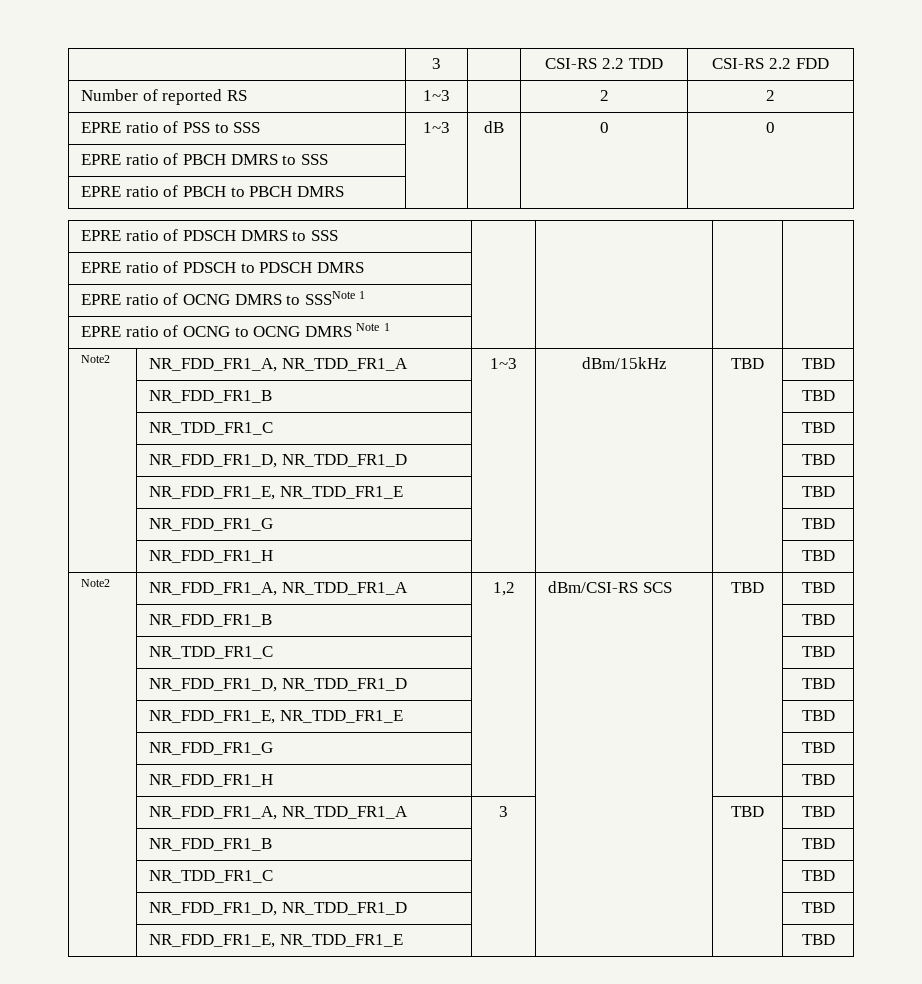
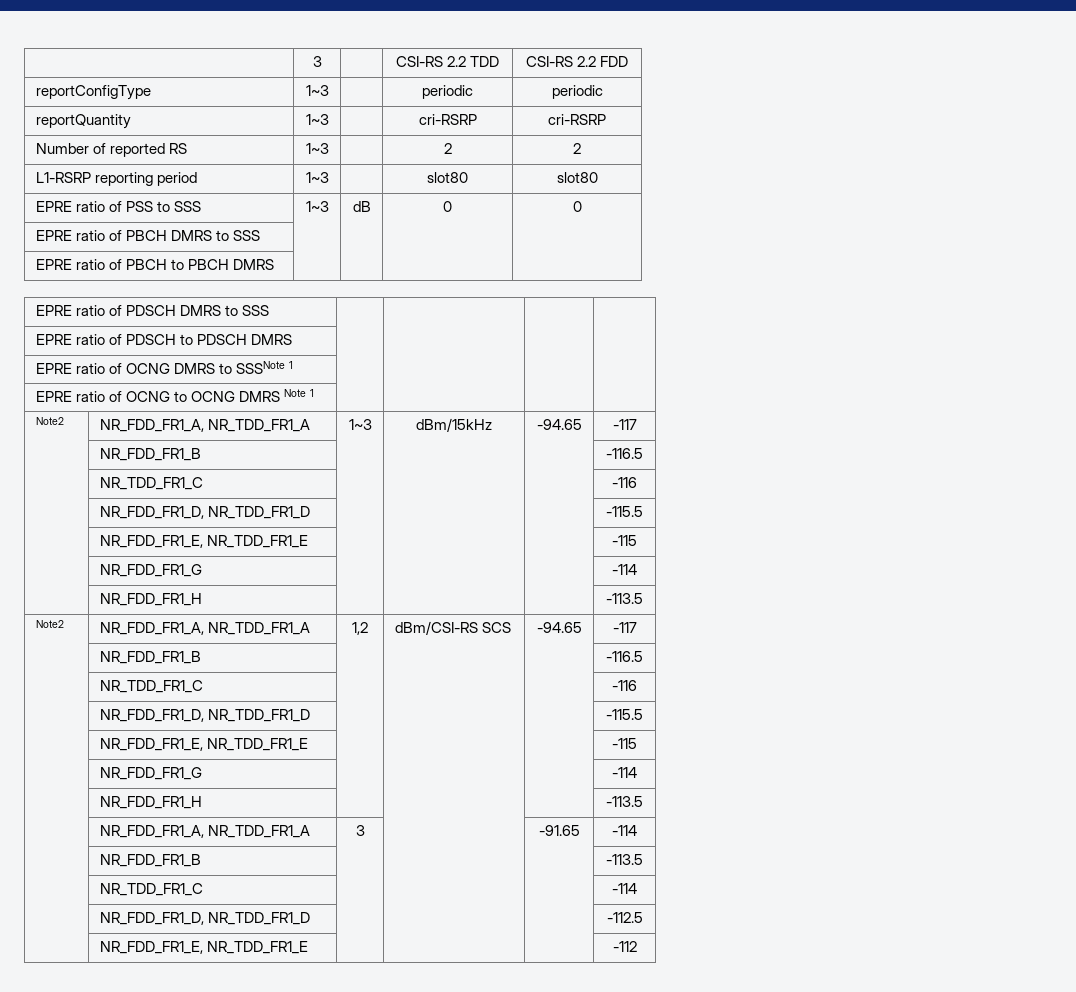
+ reportConfigType | 1~3 | | periodic | periodic
+ reportQuantity | 1~3 | | cri-RSRP | cri-RSRP
+ L1-RSRP reporting period | 1~3 | | slot80 | slot80
- Note2 | NR_FDD_FR1_A, NR_TDD_FR1_A | 1~3 | dBm/15kHz | TBD | TBD
- | NR_FDD_FR1_B | | | | TBD
- | NR_TDD_FR1_C | | | | TBD
- | NR_FDD_FR1_D, NR_TDD_FR1_D | | | | TBD
- | NR_FDD_FR1_E, NR_TDD_FR1_E | | | | TBD
- | NR_FDD_FR1_G | | | | TBD
- | NR_FDD_FR1_H | | | | TBD
+ Note2 | NR_FDD_FR1_A, NR_TDD_FR1_A | 1~3 | dBm/15kHz | -94.65 | -117
+ | NR_FDD_FR1_B | | | | -116.5
+ | NR_TDD_FR1_C | | | | -116
+ | NR_FDD_FR1_D, NR_TDD_FR1_D | | | | -115.5
+ | NR_FDD_FR1_E, NR_TDD_FR1_E | | | | -115
+ | NR_FDD_FR1_G | | | | -114
+ | NR_FDD_FR1_H | | | | -113.5
- Note2 | NR_FDD_FR1_A, NR_TDD_FR1_A | 1,2 | dBm/CSI-RS SCS | TBD | TBD
- | NR_FDD_FR1_B | | | | TBD
- | NR_TDD_FR1_C | | | | TBD
- | NR_FDD_FR1_D, NR_TDD_FR1_D | | | | TBD
- | NR_FDD_FR1_E, NR_TDD_FR1_E | | | | TBD
- | NR_FDD_FR1_G | | | | TBD
- | NR_FDD_FR1_H | | | | TBD
+ Note2 | NR_FDD_FR1_A, NR_TDD_FR1_A | 1,2 | dBm/CSI-RS SCS | -94.65 | -117
+ | NR_FDD_FR1_B | | | | -116.5
+ | NR_TDD_FR1_C | | | | -116
+ | NR_FDD_FR1_D, NR_TDD_FR1_D | | | | -115.5
+ | NR_FDD_FR1_E, NR_TDD_FR1_E | | | | -115
+ | NR_FDD_FR1_G | | | | -114
+ | NR_FDD_FR1_H | | | | -113.5
- | NR_FDD_FR1_A, NR_TDD_FR1_A | 3 | | TBD | TBD
- | NR_FDD_FR1_B | | | | TBD
- | NR_TDD_FR1_C | | | | TBD
- | NR_FDD_FR1_D, NR_TDD_FR1_D | | | | TBD
- | NR_FDD_FR1_E, NR_TDD_FR1_E | | | | TBD
+ | NR_FDD_FR1_A, NR_TDD_FR1_A | 3 | | -91.65 | -114
+ | NR_FDD_FR1_B | | | | -113.5
+ | NR_TDD_FR1_C | | | | -114
+ | NR_FDD_FR1_D, NR_TDD_FR1_D | | | | -112.5
+ | NR_FDD_FR1_E, NR_TDD_FR1_E | | | | -112

